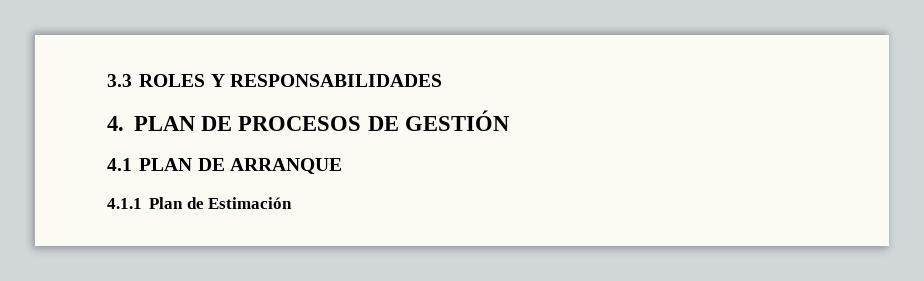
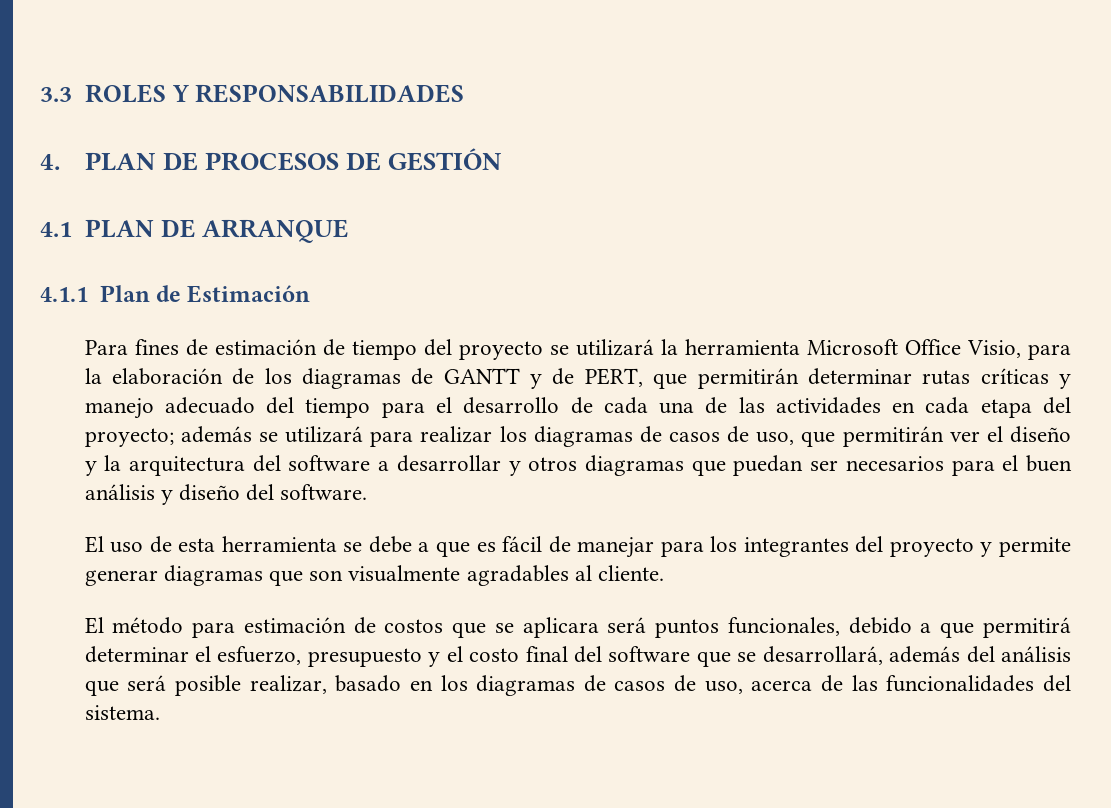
+ Para fines de estimación de tiempo del proyecto se utilizará la herramienta Microsoft Office Visio, para la elaboración de los diagramas de GANTT y de PERT, que permitirán determinar rutas críticas y manejo adecuado del tiempo para el desarrollo de cada una de las actividades en cada etapa del proyecto; además se utilizará para realizar los diagramas de casos de uso, que permitirán ver el diseño y la arquitectura del software a desarrollar y otros diagramas que puedan ser necesarios para el buen análisis y diseño del software.
+ El uso de esta herramienta se debe a que es fácil de manejar para los integrantes del proyecto y permite generar diagramas que son visualmente agradables al cliente.
+ El método para estimación de costos que se aplicara será puntos funcionales, debido a que permitirá determinar el esfuerzo, presupuesto y el costo final del software que se desarrollará, además del análisis que será posible realizar, basado en los diagramas de casos de uso, acerca de las funcionalidades del sistema.

